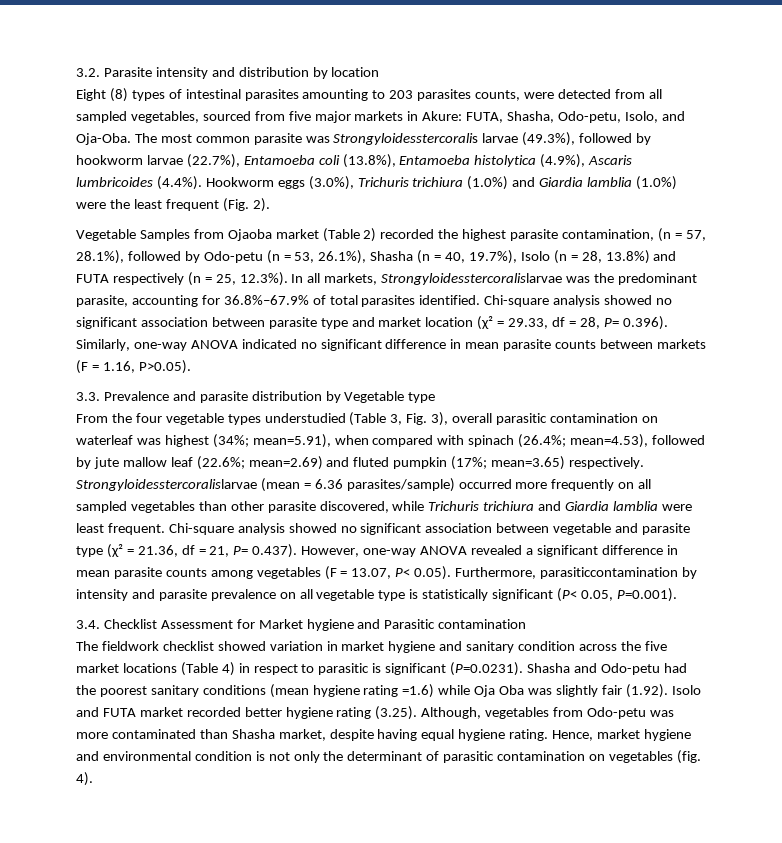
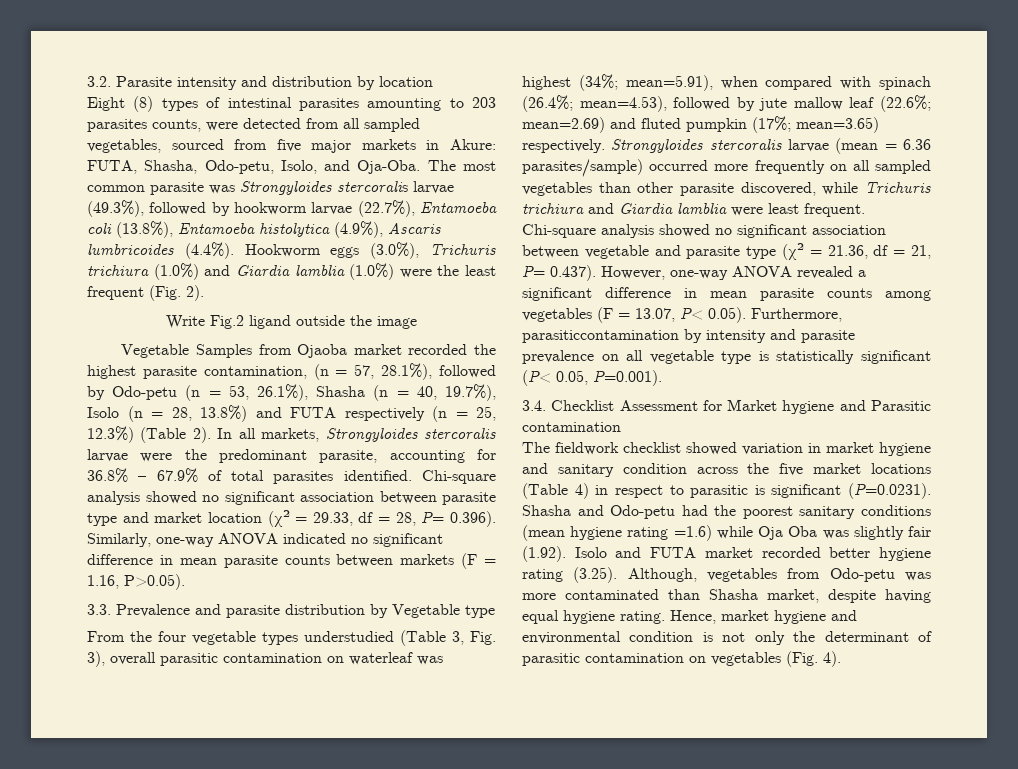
- The most common parasite was Strongyloidesstercoralis larvae (49.3%), followed by hookworm larvae (22.7%), Entamoeba coli (13.8%), Entamoeba histolytica (4.9%), Ascaris lumbricoides (4.4%). Hookworm eggs (3.0%), Trichuris trichiura (1.0%) and Giardia lamblia (1.0%) were the least frequent (Fig. 2).
+ The most common parasite was Strongyloides stercoralis larvae (49.3%), followed by hookworm larvae (22.7%), Entamoeba coli (13.8%), Entamoeba histolytica (4.9%), Ascaris lumbricoides (4.4%). Hookworm eggs (3.0%), Trichuris trichiura (1.0%) and Giardia lamblia (1.0%) were the least frequent (Fig. 2).
+ Write Fig.2 ligand outside the image
- Vegetable Samples from Ojaoba market (Table 2) recorded the highest parasite contamination, (n = 57, 28.1%), followed by Odo-petu (n = 53, 26.1%), Shasha (n = 40, 19.7%), Isolo (n = 28, 13.8%) and FUTA respectively (n = 25, 12.3%). In all markets, Strongyloidesstercoralislarvae was the predominant parasite, accounting for 36.8%–67.9% of total parasites identified.
+ Vegetable Samples from Ojaoba market recorded the highest parasite contamination, (n = 57, 28.1%), followed by Odo-petu (n = 53, 26.1%), Shasha (n = 40, 19.7%), Isolo (n = 28, 13.8%) and FUTA respectively (n = 25, 12.3%) (Table 2). In all markets, Strongyloides stercoralis larvae were the predominant parasite, accounting for 36.8% – 67.9% of total parasites identified.
- Strongyloidesstercoralislarvae (mean = 6.36 parasites/sample) occurred more frequently on all sampled vegetables than other parasite discovered, while Trichuris trichiura and Giardia lamblia were least frequent.
+ Strongyloides stercoralis larvae (mean = 6.36 parasites/sample) occurred more frequently on all sampled vegetables than other parasite discovered, while Trichuris trichiura and Giardia lamblia were least frequent.
- Hence, market hygiene and environmental condition is not only the determinant of parasitic contamination on vegetables (fig. 4).
+ Hence, market hygiene and environmental condition is not only the determinant of parasitic contamination on vegetables (Fig. 4).

